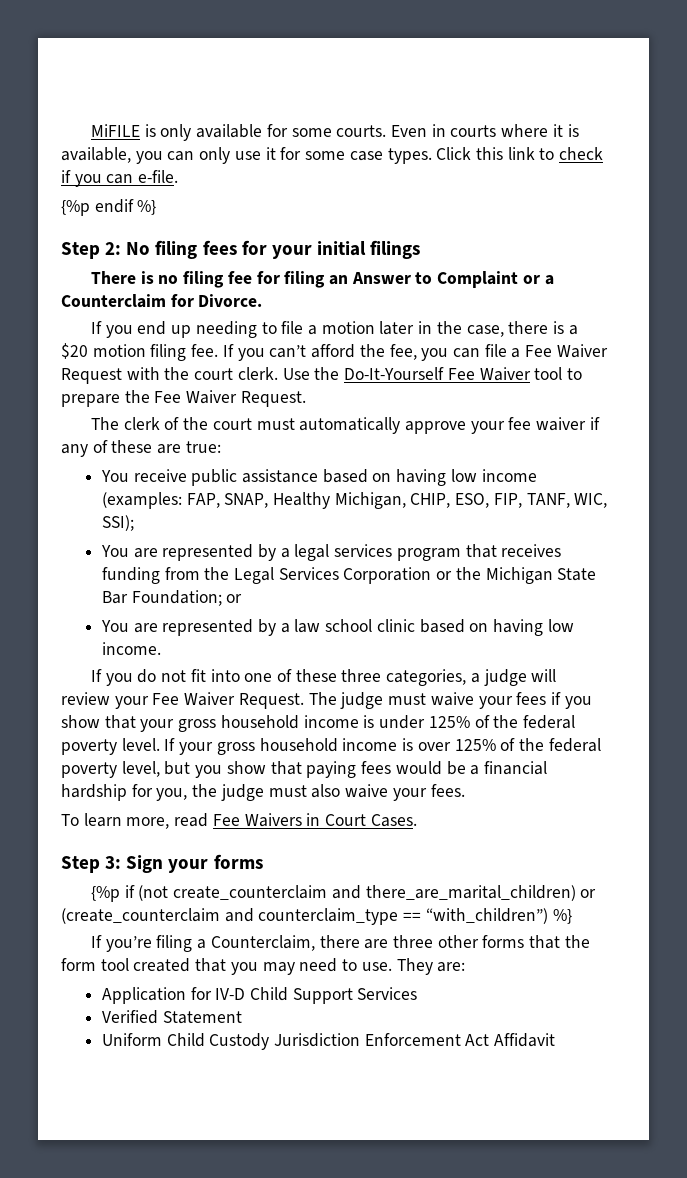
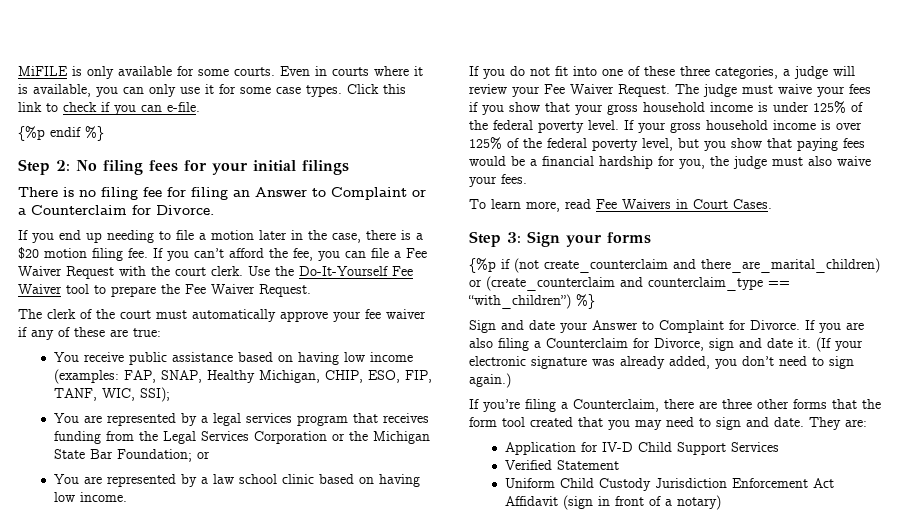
+ Sign and date your Answer to Complaint for Divorce. If you are also filing a Counterclaim for Divorce, sign and date it. (If your electronic signature was already added, you don’t need to sign again.)
- If you’re filing a Counterclaim, there are three other forms that the form tool created that you may need to use.
+ If you’re filing a Counterclaim, there are three other forms that the form tool created that you may need to sign and date.
- Uniform Child Custody Jurisdiction Enforcement Act Affidavit
+ Uniform Child Custody Jurisdiction Enforcement Act Affidavit (sign in front of a notary)

